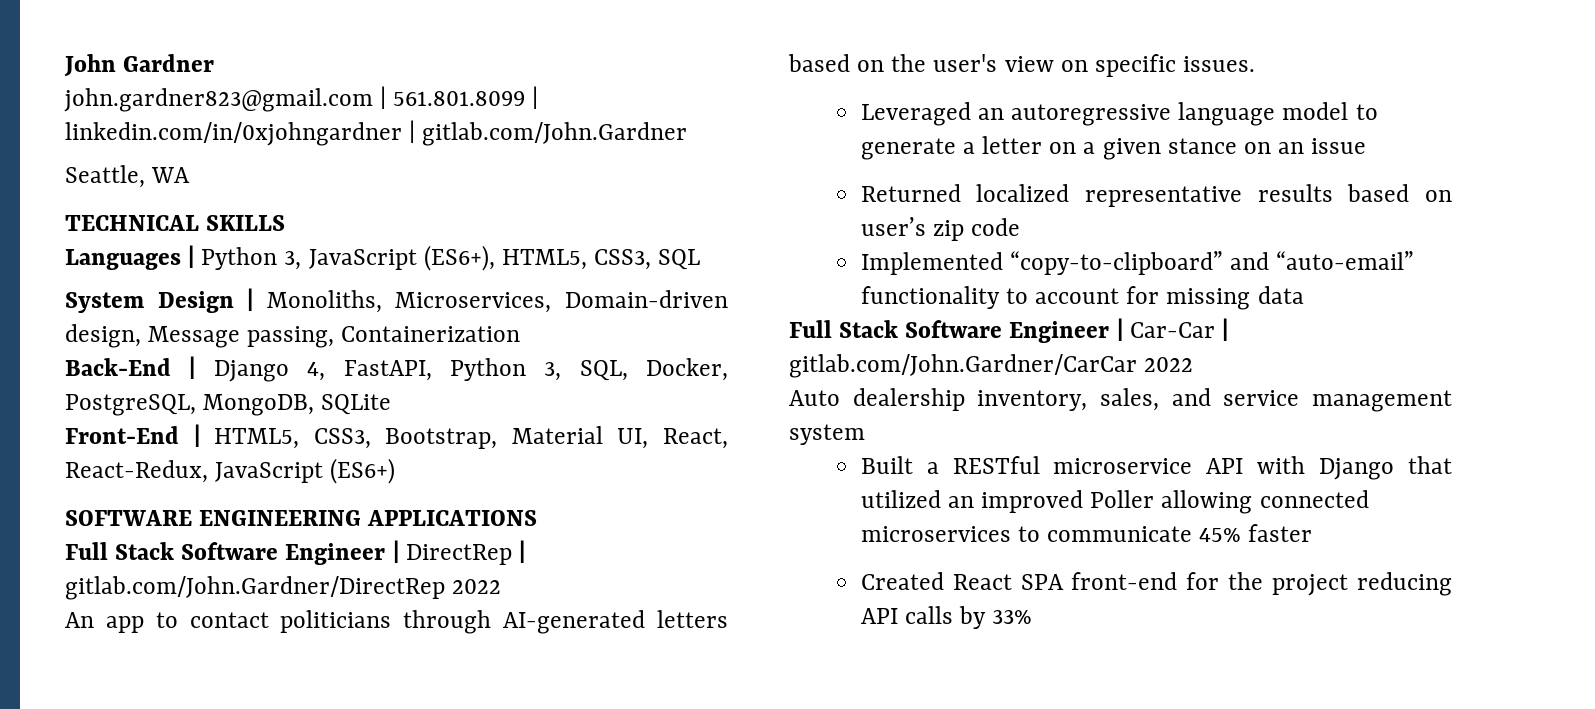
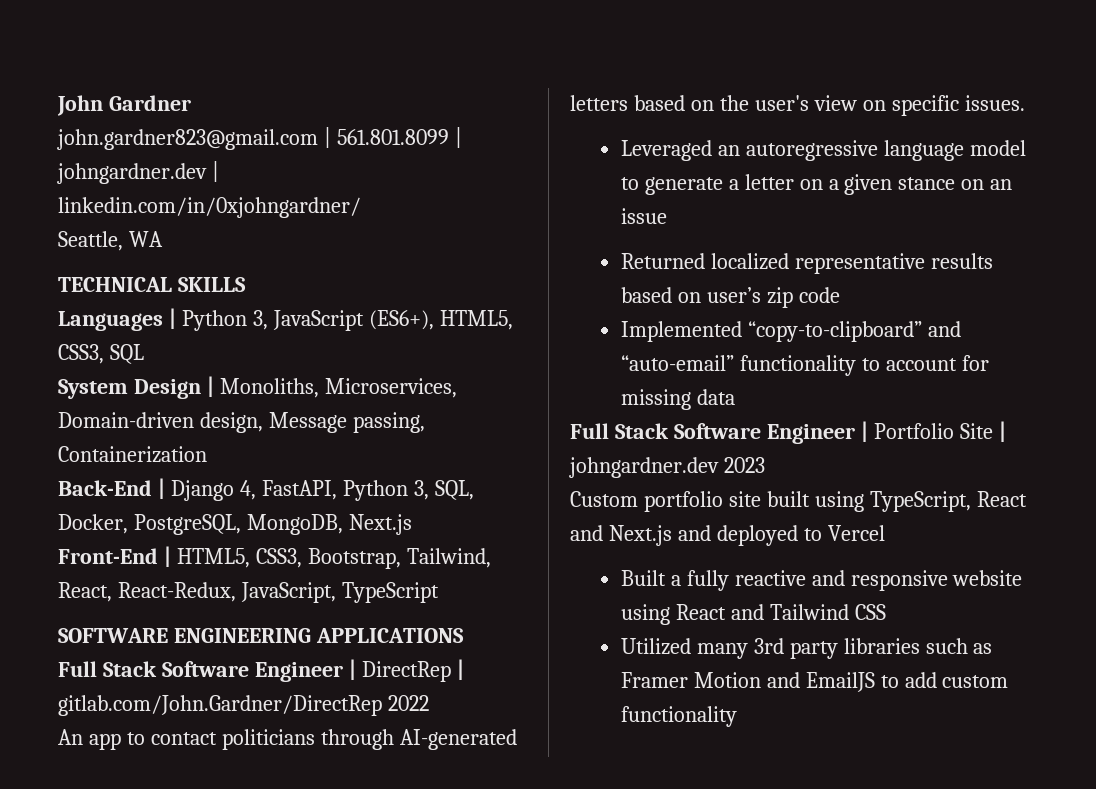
- john.gardner823@gmail.com | 561.801.8099 | linkedin.com/in/0xjohngardner | gitlab.com/John.Gardner
+ john.gardner823@gmail.com | 561.801.8099 | johngardner.dev | linkedin.com/in/0xjohngardner/
- Back-End | Django 4, FastAPI, Python 3, SQL, Docker, PostgreSQL, MongoDB, SQLite
+ Back-End | Django 4, FastAPI, Python 3, SQL, Docker, PostgreSQL, MongoDB, Next.js
- Front-End | HTML5, CSS3, Bootstrap, Material UI, React, React-Redux, JavaScript (ES6+)
+ Front-End | HTML5, CSS3, Bootstrap, Tailwind, React, React-Redux, JavaScript, TypeScript
- Full Stack Software Engineer | Car-Car | gitlab.com/John.Gardner/CarCar 2022
- Auto dealership inventory, sales, and service management system
- Built a RESTful microservice API with Django that utilized an improved Poller allowing connected microservices to communicate 45% faster
- Created React SPA front-end for the project reducing API calls by 33%
+ Full Stack Software Engineer | Portfolio Site | johngardner.dev 2023
+ Custom portfolio site built using TypeScript, React and Next.js and deployed to Vercel
+ Built a fully reactive and responsive website using React and Tailwind CSS
+ Utilized many 3rd party libraries such as Framer Motion and EmailJS to add custom functionality

